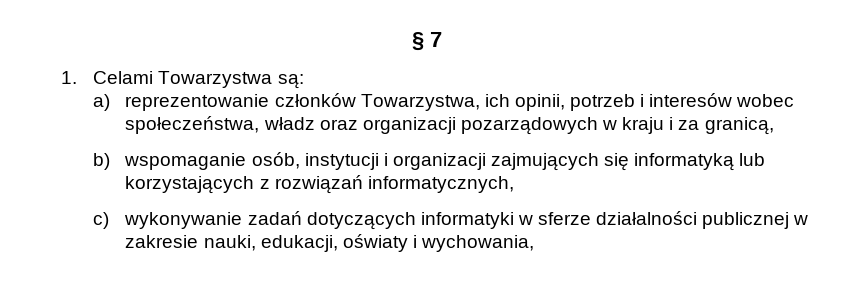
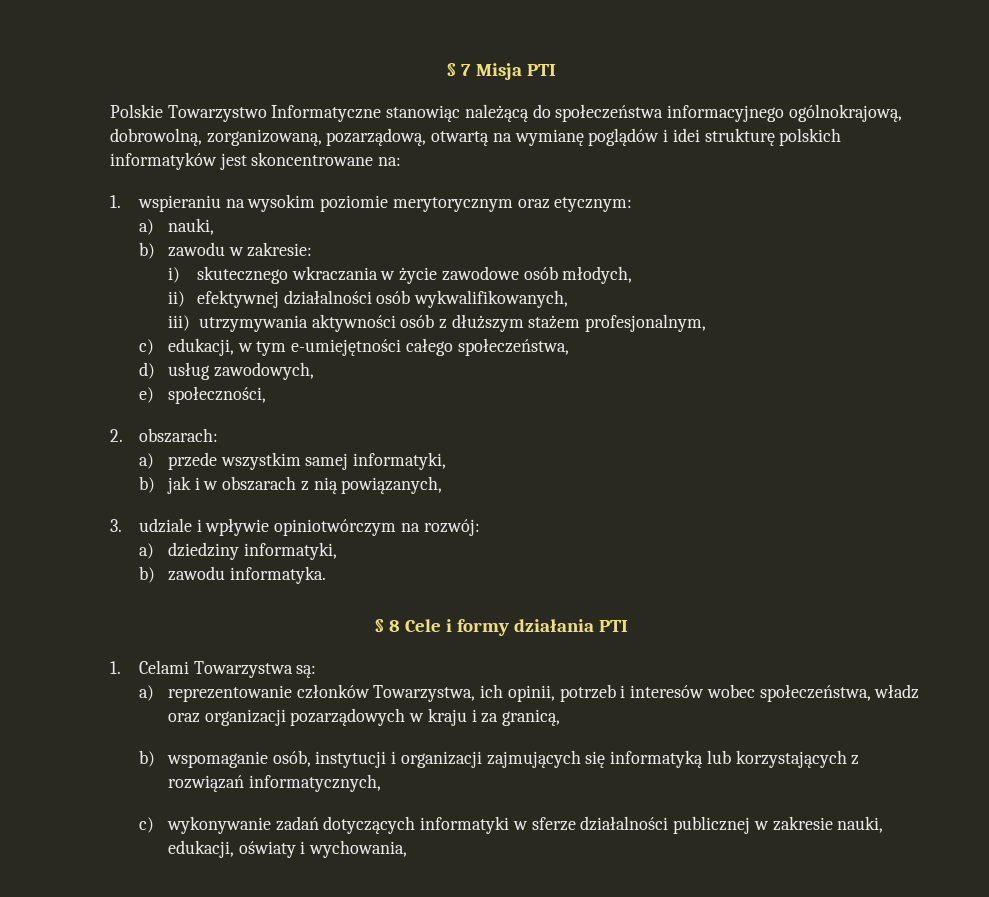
- § 7
+ § 7 Misja PTI
+ Polskie Towarzystwo Informatyczne stanowiąc należącą do społeczeństwa informacyjnego ogólnokrajową, dobrowolną, zorganizowaną, pozarządową, otwartą na wymianę poglądów i idei strukturę polskich informatyków jest skoncentrowane na:
+ 1. wspieraniu na wysokim poziomie merytorycznym oraz etycznym:
+ a) nauki,
+ b) zawodu w zakresie:
+ i) skutecznego wkraczania w życie zawodowe osób młodych,
+ ii) efektywnej działalności osób wykwalifikowanych,
+ iii) utrzymywania aktywności osób z dłuższym stażem profesjonalnym,
+ c) edukacji, w tym e-umiejętności całego społeczeństwa,
+ d) usług zawodowych,
+ e) społeczności,
+ 2. obszarach:
+ a) przede wszystkim samej informatyki,
+ b) jak i w obszarach z nią powiązanych,
+ 3. udziale i wpływie opiniotwórczym na rozwój:
+ a) dziedziny informatyki,
+ b) zawodu informatyka.
+ § 8 Cele i formy działania PTI

